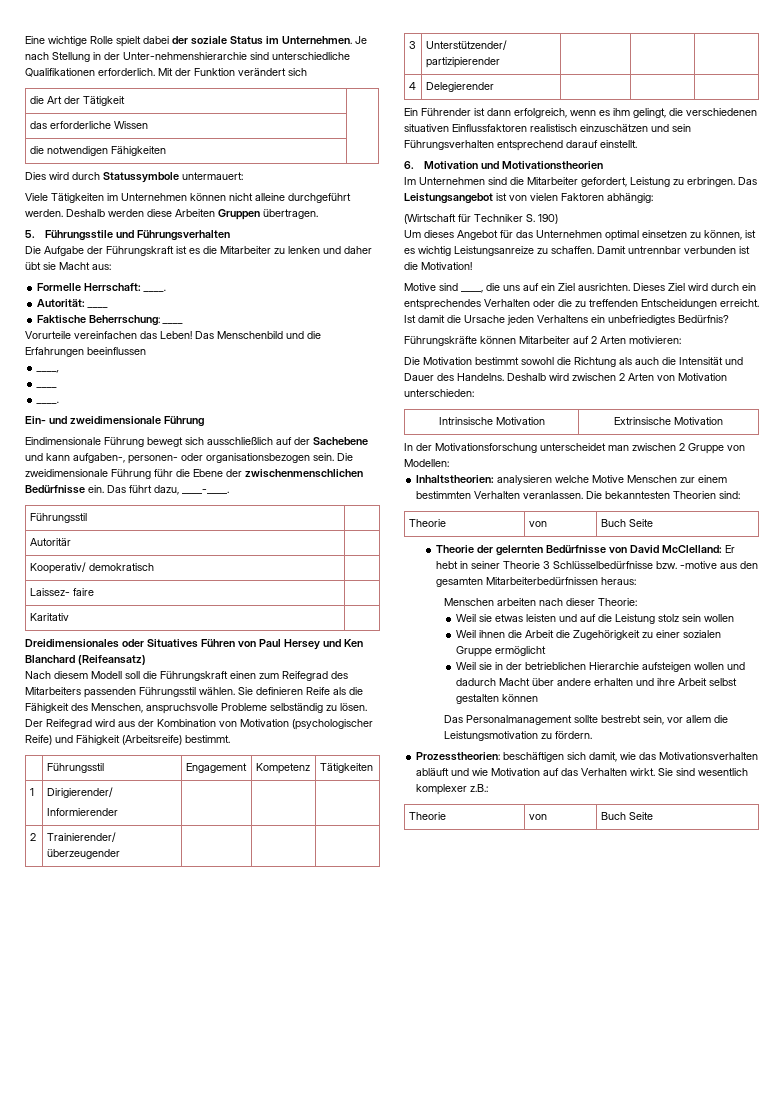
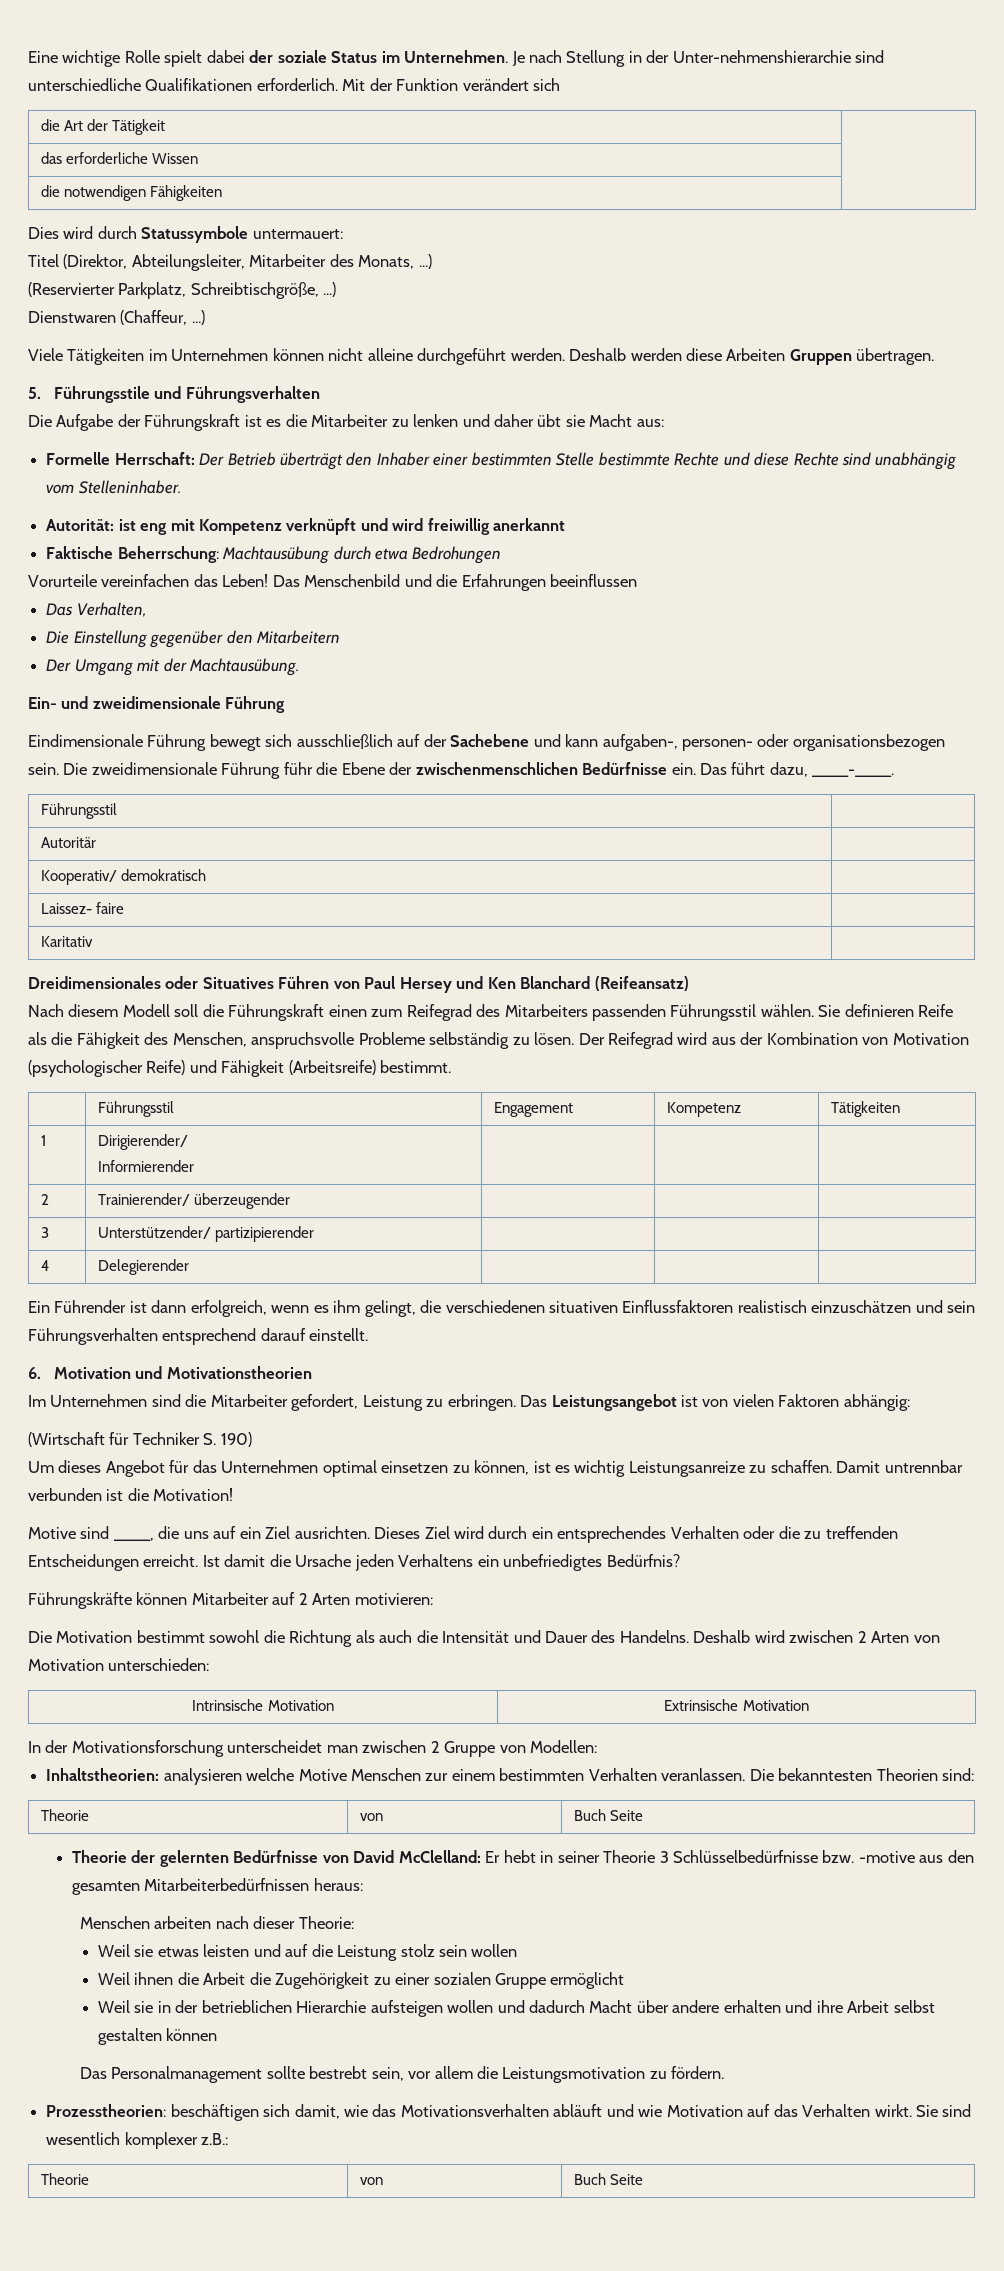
+ Titel (Direktor, Abteilungsleiter, Mitarbeiter des Monats, ...)
+ (Reservierter Parkplatz, Schreibtischgröße, ...)
+ Dienstwaren (Chaffeur, ...)
- Formelle Herrschaft: ____.
- Autorität: ____
- Faktische Beherrschung: ____
+ Formelle Herrschaft: Der Betrieb überträgt den Inhaber einer bestimmten Stelle bestimmte Rechte und diese Rechte sind unabhängig vom Stelleninhaber.
+ Autorität: ist eng mit Kompetenz verknüpft und wird freiwillig anerkannt
+ Faktische Beherrschung: Machtausübung durch etwa Bedrohungen
  Das Menschenbild und die Erfahrungen beeinflussen
- ____,
- ____
- ____.
+ Das Verhalten,
+ Die Einstellung gegenüber den Mitarbeitern
+ Der Umgang mit der Machtausübung.

